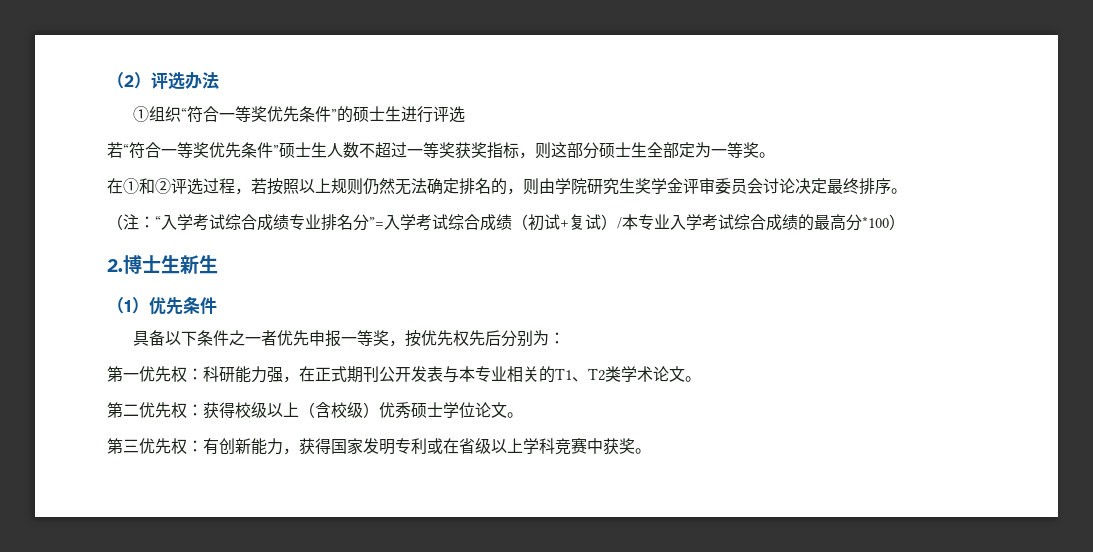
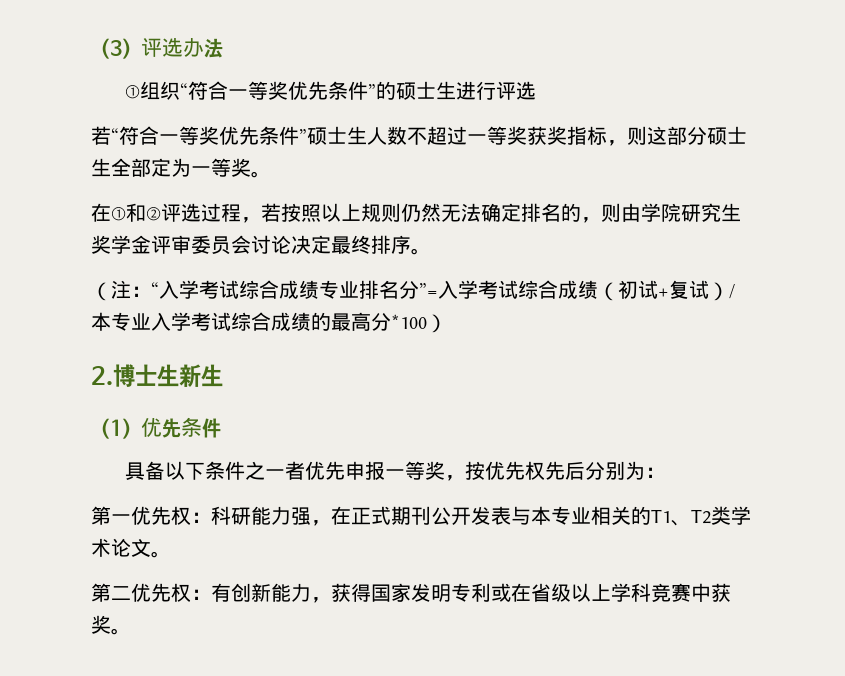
- （2）评选办法
+ （3）评选办法
- 第二优先权：获得校级以上（含校级）优秀硕士学位论文。
- 第三优先权：有创新能力，获得国家发明专利或在省级以上学科竞赛中获奖。
+ 第二优先权：有创新能力，获得国家发明专利或在省级以上学科竞赛中获奖。

